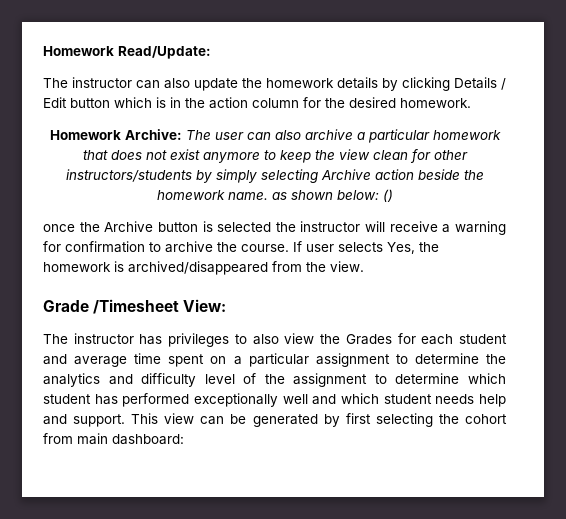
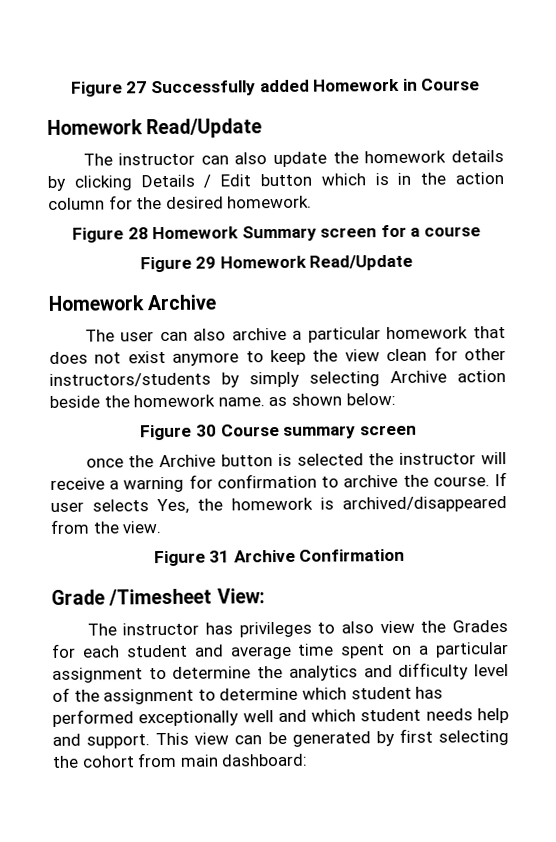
- Homework Read/Update:
+ Figure 27 Successfully added Homework in Course
+ Homework Read/Update
- Homework Archive: The user can also archive a particular homework that does not exist anymore to keep the view clean for other instructors/students by simply selecting Archive action beside the homework name. as shown below: ()
+ Figure 28 Homework Summary screen for a course
+ Figure 29 Homework Read/Update
+ Homework Archive
+ The user can also archive a particular homework that does not exist anymore to keep the view clean for other instructors/students by simply selecting Archive action beside the homework name. as shown below:
+ Figure 30 Course summary screen
+ Figure 31 Archive Confirmation

